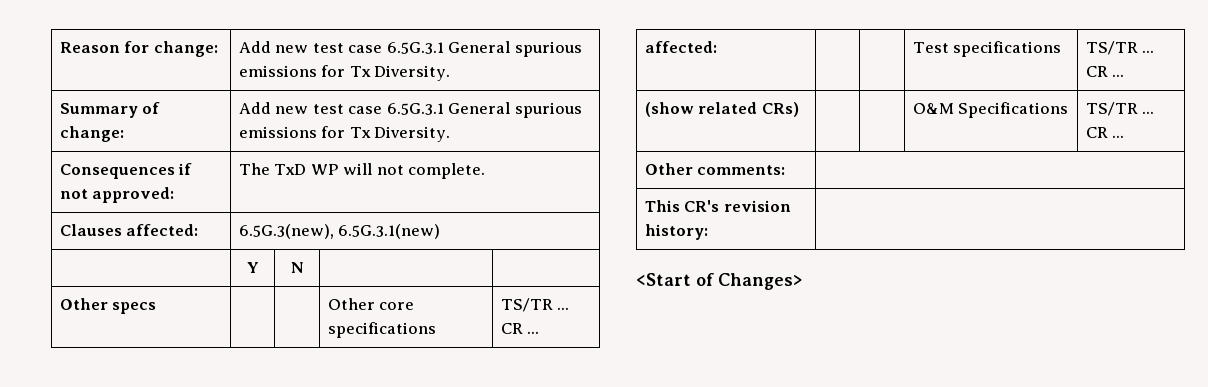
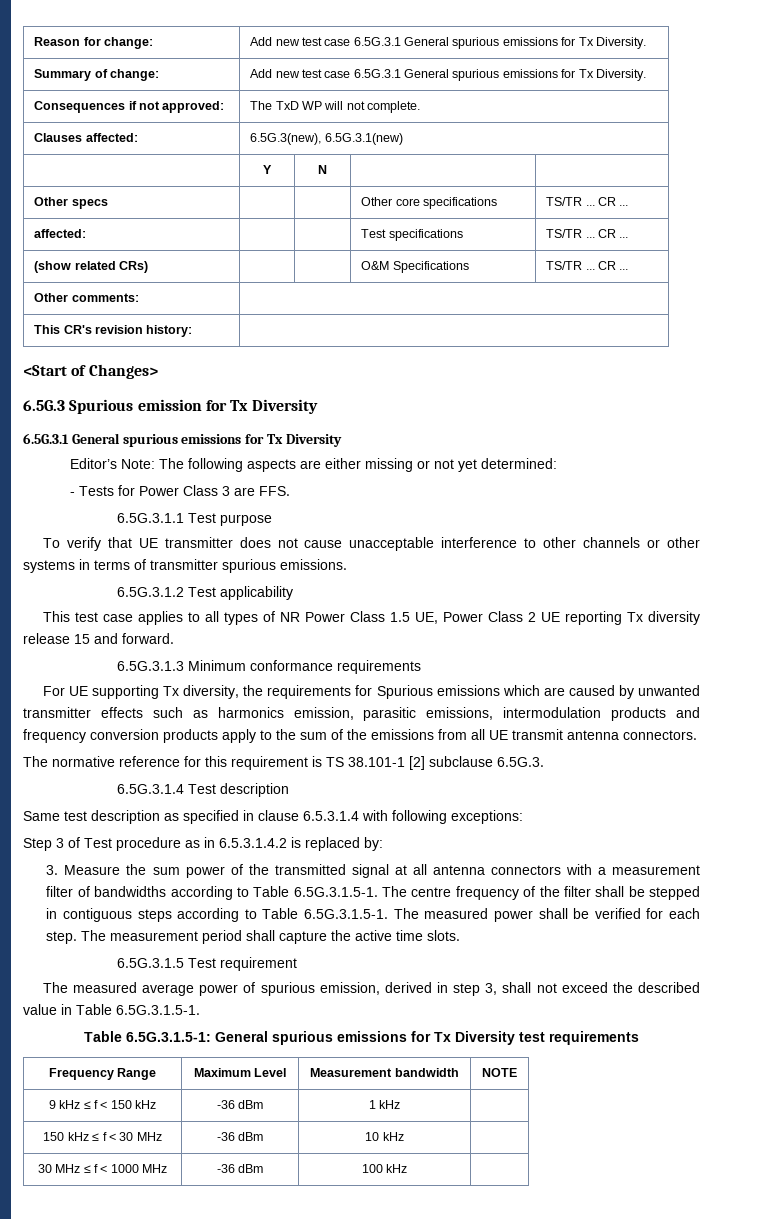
+ 6.5G.3 Spurious emission for Tx Diversity
+ 6.5G.3.1 General spurious emissions for Tx Diversity
+ Editor’s Note: The following aspects are either missing or not yet determined:
+ - Tests for Power Class 3 are FFS.
+ 6.5G.3.1.1 Test purpose
+ To verify that UE transmitter does not cause unacceptable interference to other channels or other systems in terms of transmitter spurious emissions.
+ 6.5G.3.1.2 Test applicability
+ This test case applies to all types of NR Power Class 1.5 UE, Power Class 2 UE reporting Tx diversity release 15 and forward.
+ 6.5G.3.1.3 Minimum conformance requirements
+ For UE supporting Tx diversity, the requirements for Spurious emissions which are caused by unwanted transmitter effects such as harmonics emission, parasitic emissions, intermodulation products and frequency conversion products apply to the sum of the emissions from all UE transmit antenna connectors.
+ The normative reference for this requirement is TS 38.101-1 [2] subclause 6.5G.3.
+ 6.5G.3.1.4 Test description
+ Same test description as specified in clause 6.5.3.1.4 with following exceptions:
+ Step 3 of Test procedure as in 6.5.3.1.4.2 is replaced by:
+ 3. Measure the sum power of the transmitted signal at all antenna connectors with a measurement filter of bandwidths according to Table 6.5G.3.1.5-1. The centre frequency of the filter shall be stepped in contiguous steps according to Table 6.5G.3.1.5-1. The measured power shall be verified for each step. The measurement period shall capture the active time slots.
+ 6.5G.3.1.5 Test requirement
+ The measured average power of spurious emission, derived in step 3, shall not exceed the described value in Table 6.5G.3.1.5-1.
+ Table 6.5G.3.1.5-1: General spurious emissions for Tx Diversity test requirements
+ Frequency Range | Maximum Level | Measurement bandwidth | NOTE
+ 9 kHz ≤ f < 150 kHz | -36 dBm | 1 kHz |
+ 150 kHz ≤ f < 30 MHz | -36 dBm | 10 kHz |
+ 30 MHz ≤ f < 1000 MHz | -36 dBm | 100 kHz |

